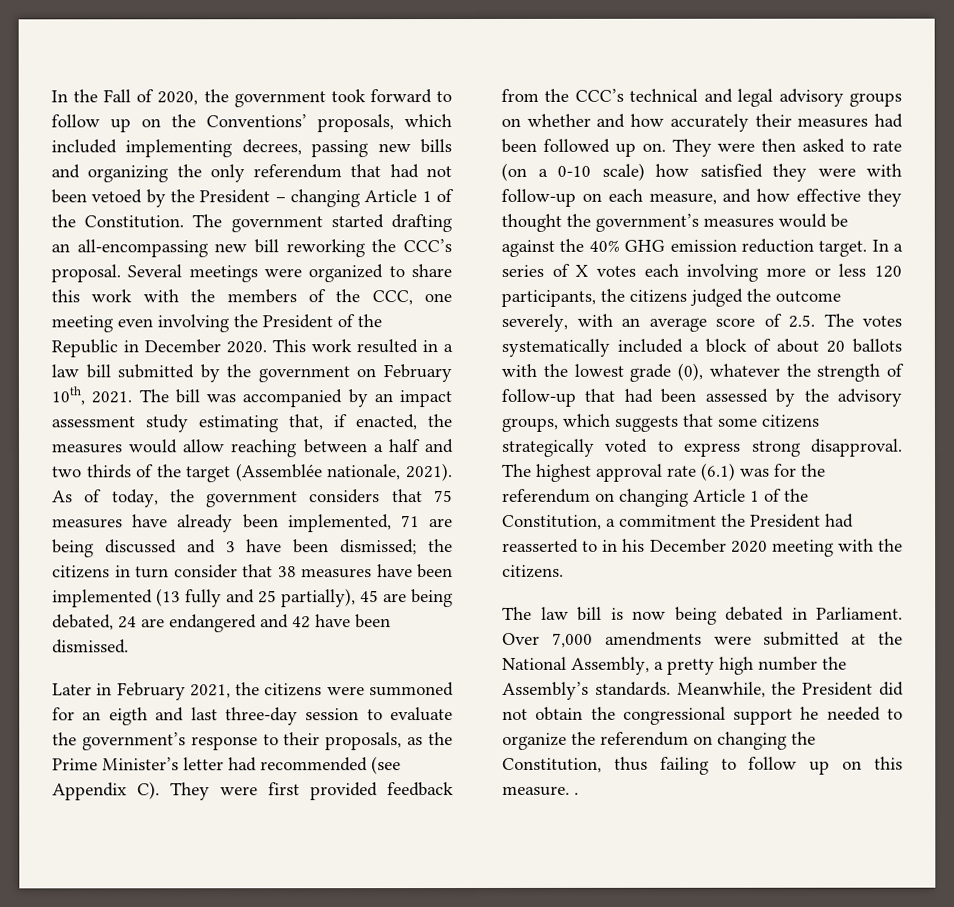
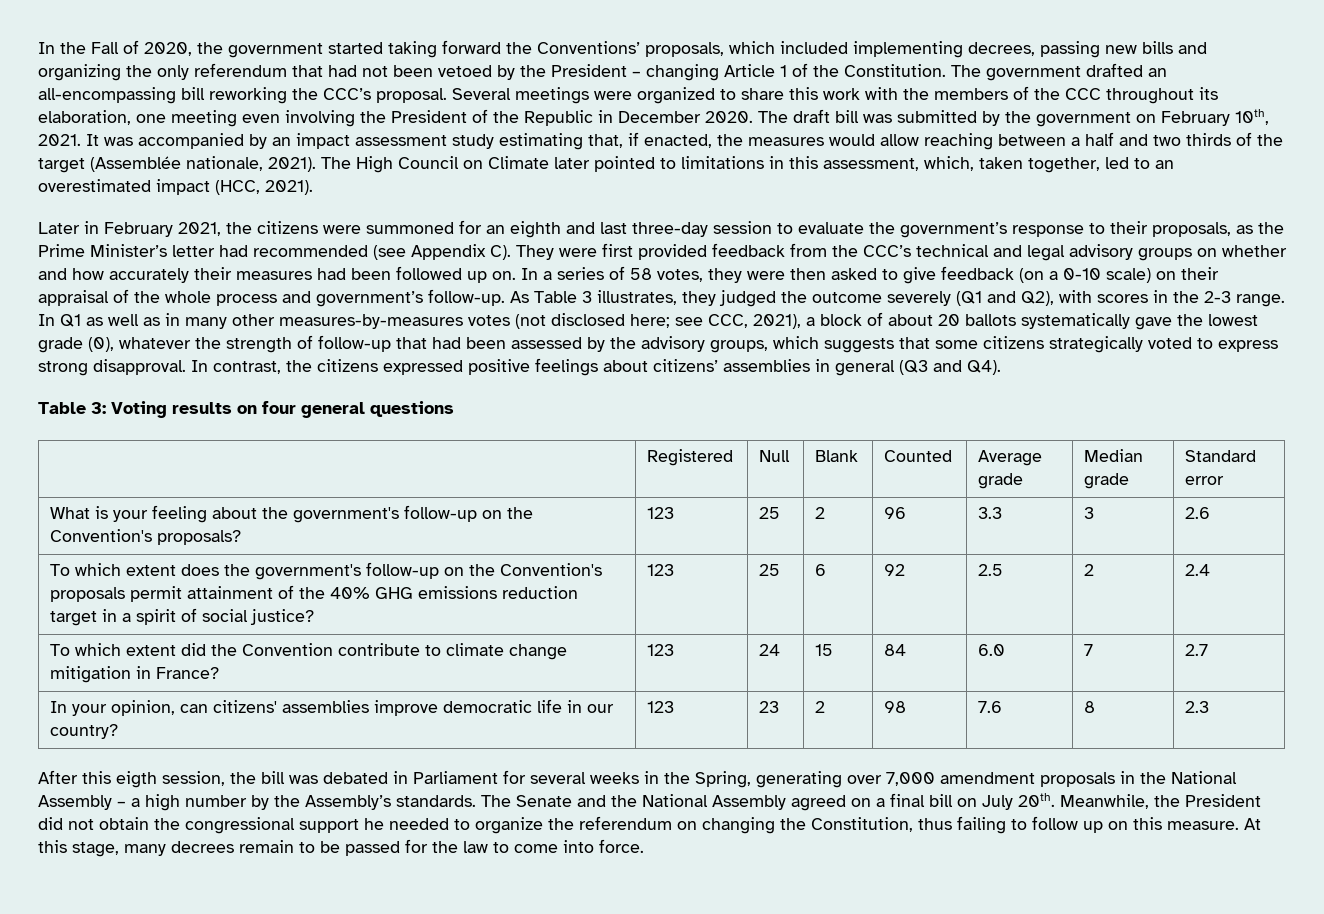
- In the Fall of 2020, the government took forward to follow up on the Conventions’ proposals, which included implementing decrees, passing new bills and organizing the only referendum that had not been vetoed by the President – changing Article 1 of the Constitution.
+ In the Fall of 2020, the government started taking forward the Conventions’ proposals, which included implementing decrees, passing new bills and organizing the only referendum that had not been vetoed by the President – changing Article 1 of the Constitution.
- The government started drafting an all-encompassing new bill reworking the CCC’s proposal.
+ The government drafted an all-encompassing bill reworking the CCC’s proposal.
- Several meetings were organized to share this work with the members of the CCC, one meeting even involving the President of the Republic in December 2020.
+ Several meetings were organized to share this work with the members of the CCC throughout its elaboration, one meeting even involving the President of the Republic in December 2020.
- This work resulted in a law bill submitted by the government on February 10th, 2021.
+ The draft bill was submitted by the government on February 10th, 2021.
- The bill was accompanied by an impact assessment study estimating that, if enacted, the measures would allow reaching between a half and two thirds of the target (Assemblée nationale, 2021).
+ It was accompanied by an impact assessment study estimating that, if enacted, the measures would allow reaching between a half and two thirds of the target (Assemblée nationale, 2021).
- As of today, the government considers that 75 measures have already been implemented, 71 are being discussed and 3 have been dismissed; the citizens in turn consider that 38 measures have been implemented (13 fully and 25 partially), 45 are being debated, 24 are endangered and 42 have been dismissed.
+ The High Council on Climate later pointed to limitations in this assessment, which, taken together, led to an overestimated impact (HCC, 2021).
- Later in February 2021, the citizens were summoned for an eigth and last three-day session to evaluate the government’s response to their proposals, as the Prime Minister’s letter had recommended (see Appendix C). They were first provided feedback from the CCC’s technical and legal advisory groups on whether and how accurately their measures had been followed up on.
+ Later in February 2021, the citizens were summoned for an eighth and last three-day session to evaluate the government’s response to their proposals, as the Prime Minister’s letter had recommended (see Appendix C). They were first provided feedback from the CCC’s technical and legal advisory groups on whether and how accurately their measures had been followed up on.
- They were then asked to rate (on a 0-10 scale) how satisfied they were with follow-up on each measure, and how effective they thought the government’s measures would be against the 40% GHG emission reduction target. In a series of X votes each involving more or less 120 participants, the citizens judged the outcome severely, with an average score of 2.5. The votes systematically included a block of about 20 ballots with the lowest grade (0), whatever the strength of follow-up that had been assessed by the advisory groups, which suggests that some citizens strategically voted to express strong disapproval.
+ In a series of 58 votes, they were then asked to give feedback (on a 0-10 scale) on their appraisal of the whole process and government’s follow-up. As Table 3 illustrates, they judged the outcome severely (Q1 and Q2), with scores in the 2-3 range. In Q1 as well as in many other measures-by-measures votes (not disclosed here; see CCC, 2021), a block of about 20 ballots systematically gave the lowest grade (0), whatever the strength of follow-up that had been assessed by the advisory groups, which suggests that some citizens strategically voted to express strong disapproval.
- The highest approval rate (6.1) was for the referendum on changing Article 1 of the Constitution, a commitment the President had reasserted to in his December 2020 meeting with the citizens.
- The law bill is now being debated in Parliament. Over 7,000 amendments were submitted at the National Assembly, a pretty high number the Assembly’s standards.
+ In contrast, the citizens expressed positive feelings about citizens’ assemblies in general (Q3 and Q4).
+ Table 3: Voting results on four general questions
+ | Registered | Null | Blank | Counted | Average grade | Median grade | Standard error
+ What is your feeling about the government's follow-up on the Convention's proposals? | 123 | 25 | 2 | 96 | 3.3 | 3 | 2.6
+ To which extent does the government's follow-up on the Convention's proposals permit attainment of the 40% GHG emissions reduction target in a spirit of social justice? | 123 | 25 | 6 | 92 | 2.5 | 2 | 2.4
+ To which extent did the Convention contribute to climate change mitigation in France? | 123 | 24 | 15 | 84 | 6.0 | 7 | 2.7
+ In your opinion, can citizens' assemblies improve democratic life in our country? | 123 | 23 | 2 | 98 | 7.6 | 8 | 2.3
+ After this eigth session, the bill was debated in Parliament for several weeks in the Spring, generating over 7,000 amendment proposals in the National Assembly – a high number by the Assembly’s standards.
+ The Senate and the National Assembly agreed on a final bill on July 20th.
- Meanwhile, the President did not obtain the congressional support he needed to organize the referendum on changing the Constitution, thus failing to follow up on this measure. .
+ Meanwhile, the President did not obtain the congressional support he needed to organize the referendum on changing the Constitution, thus failing to follow up on this measure. At this stage, many decrees remain to be passed for the law to come into force.

